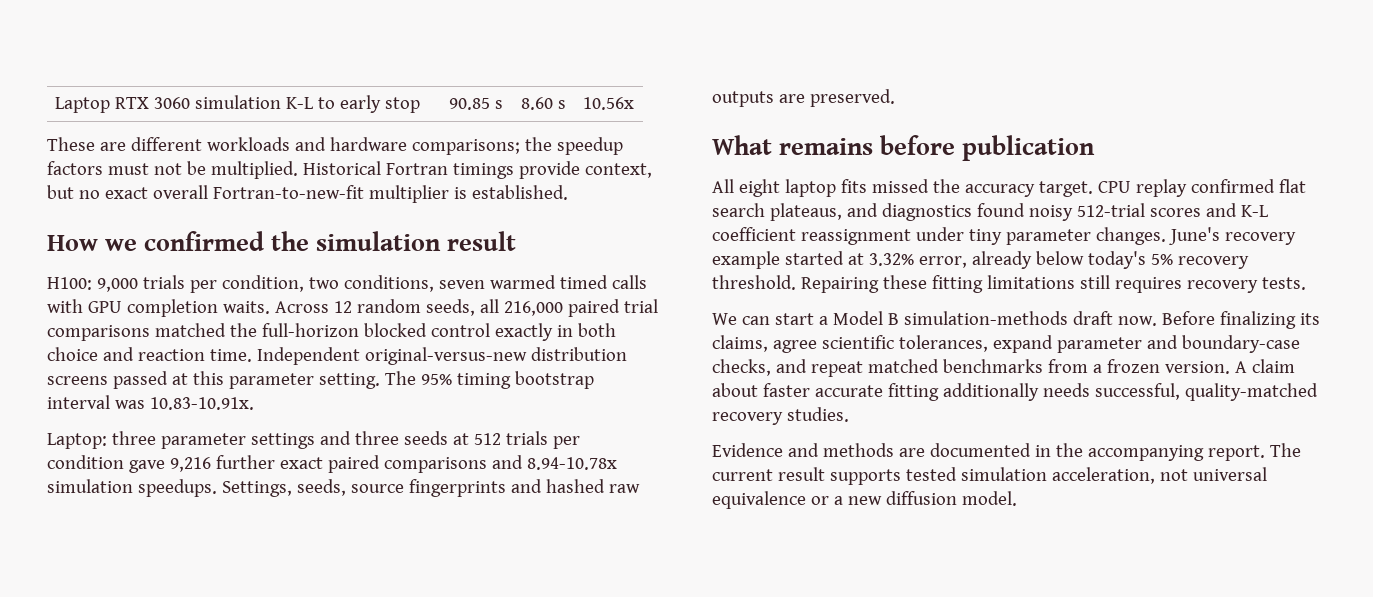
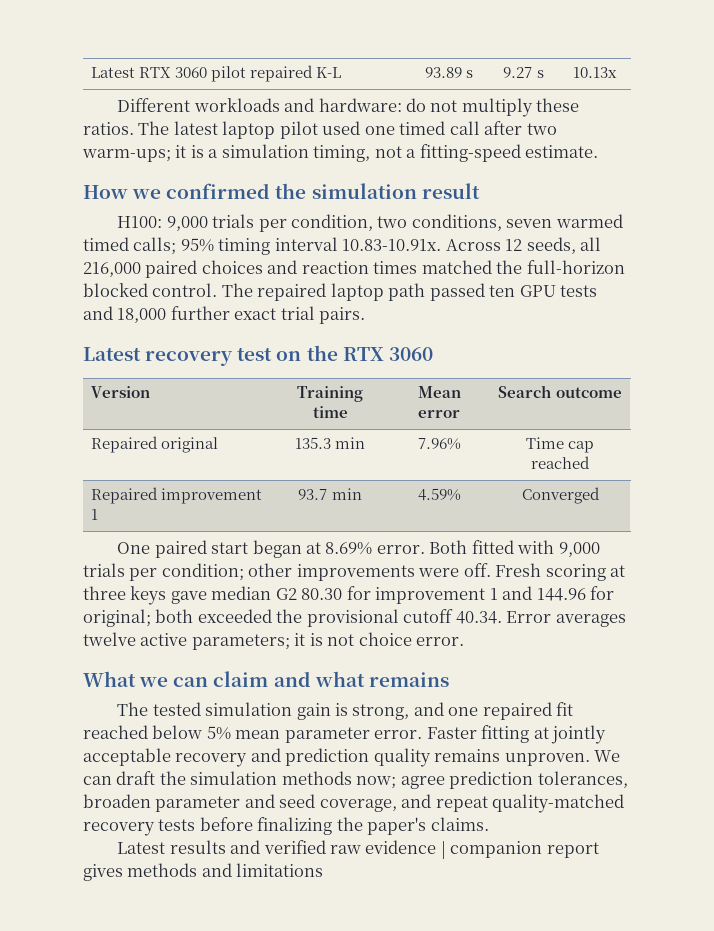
- Laptop RTX 3060 simulation K-L to early stop | 90.85 s | 8.60 s | 10.56x
- These are different workloads and hardware comparisons; the speedup factors must not be multiplied. Historical Fortran timings provide context, but no exact overall Fortran-to-new-fit multiplier is established.
+ Latest RTX 3060 pilot repaired K-L | 93.89 s | 9.27 s | 10.13x
+ Different workloads and hardware: do not multiply these ratios. The latest laptop pilot used one timed call after two warm-ups; it is a simulation timing, not a fitting-speed estimate.
- H100: 9,000 trials per condition, two conditions, seven warmed timed calls with GPU completion waits. Across 12 random seeds, all 216,000 paired trial comparisons matched the full-horizon blocked control exactly in both choice and reaction time. Independent original-versus-new distribution screens passed at this parameter setting. The 95% timing bootstrap interval was 10.83-10.91x.
- Laptop: three parameter settings and three seeds at 512 trials per condition gave 9,216 further exact paired comparisons and 8.94-10.78x simulation speedups. Settings, seeds, source fingerprints and hashed raw outputs are preserved.
- What remains before publication
- All eight laptop fits missed the accuracy target. CPU replay confirmed flat search plateaus, and diagnostics found noisy 512-trial scores and K-L coefficient reassignment under tiny parameter changes. June's recovery example started at 3.32% error, already below today's 5% recovery threshold. Repairing these fitting limitations still requires recovery tests.
- We can start a Model B simulation-methods draft now. Before finalizing its claims, agree scientific tolerances, expand parameter and boundary-case checks, and repeat matched benchmarks from a frozen version. A claim about faster accurate fitting additionally needs successful, quality-matched recovery studies.
- Evidence and methods are documented in the accompanying report. The current result supports tested simulation acceleration, not universal equivalence or a new diffusion model.
+ H100: 9,000 trials per condition, two conditions, seven warmed timed calls; 95% timing interval 10.83-10.91x. Across 12 seeds, all 216,000 paired choices and reaction times matched the full-horizon blocked control. The repaired laptop path passed ten GPU tests and 18,000 further exact trial pairs.
+ Latest recovery test on the RTX 3060
+ Version | Training time | Mean error | Search outcome
+ Repaired original | 135.3 min | 7.96% | Time cap reached
+ Repaired improvement 1 | 93.7 min | 4.59% | Converged
+ One paired start began at 8.69% error. Both fitted with 9,000 trials per condition; other improvements were off. Fresh scoring at three keys gave median G2 80.30 for improvement 1 and 144.96 for original; both exceeded the provisional cutoff 40.34. Error averages twelve active parameters; it is not choice error.
+ What we can claim and what remains
+ The tested simulation gain is strong, and one repaired fit reached below 5% mean parameter error. Faster fitting at jointly acceptable recovery and prediction quality remains unproven. We can draft the simulation methods now; agree prediction tolerances, broaden parameter and seed coverage, and repeat quality-matched recovery tests before finalizing the paper's claims.
+ Latest results and verified raw evidence | companion report gives methods and limitations

